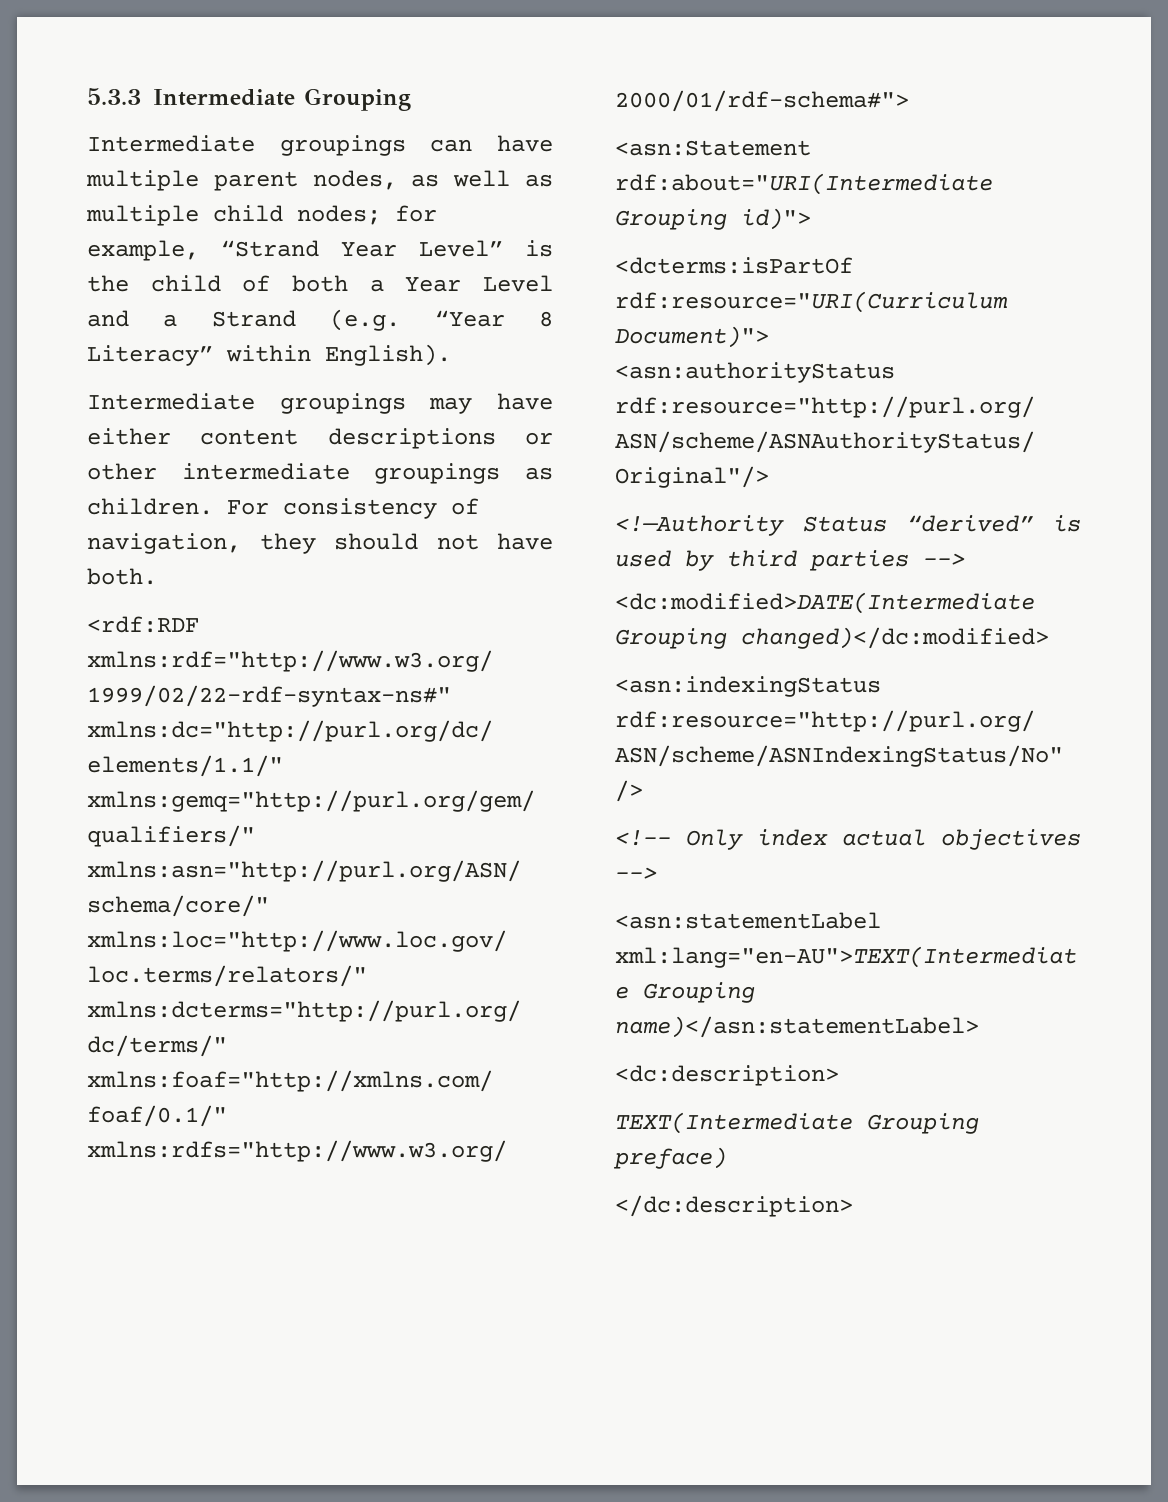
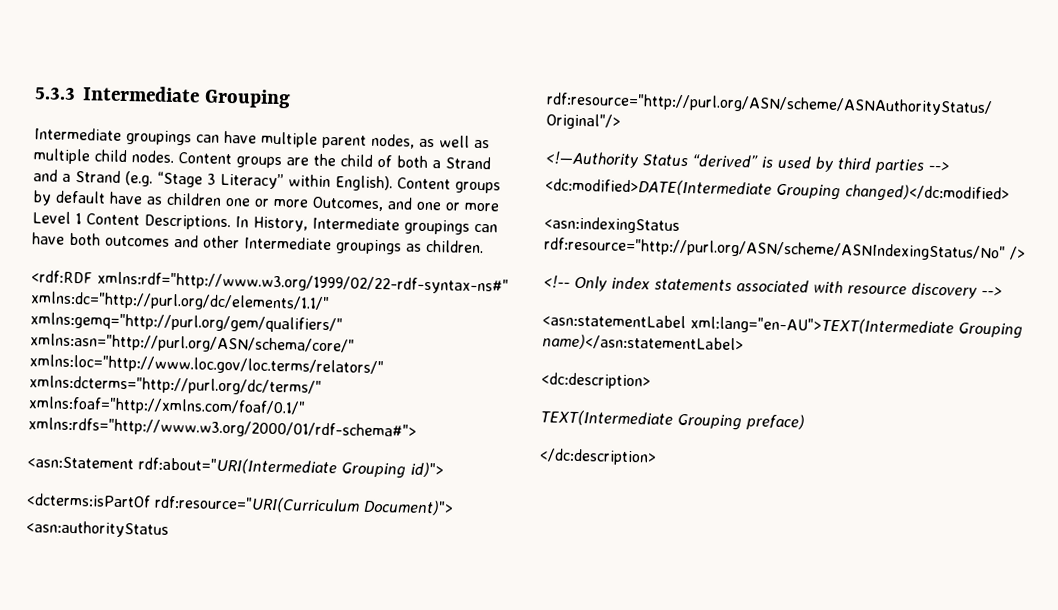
- Intermediate groupings can have multiple parent nodes, as well as multiple child nodes; for example, “Strand Year Level” is the child of both a Year Level and a Strand (e.g. “Year 8 Literacy” within English).
- Intermediate groupings may have either content descriptions or other intermediate groupings as children. For consistency of navigation, they should not have both.
+ Intermediate groupings can have multiple parent nodes, as well as multiple child nodes. Content groups are the child of both a Strand and a Strand (e.g. “Stage 3 Literacy” within English). Content groups by default have as children one or more Outcomes, and one or more Level 1 Content Descriptions. In History, Intermediate groupings can have both outcomes and other Intermediate groupings as children.
- <!-- Only index actual objectives -->
+ <!-- Only index statements associated with resource discovery -->

